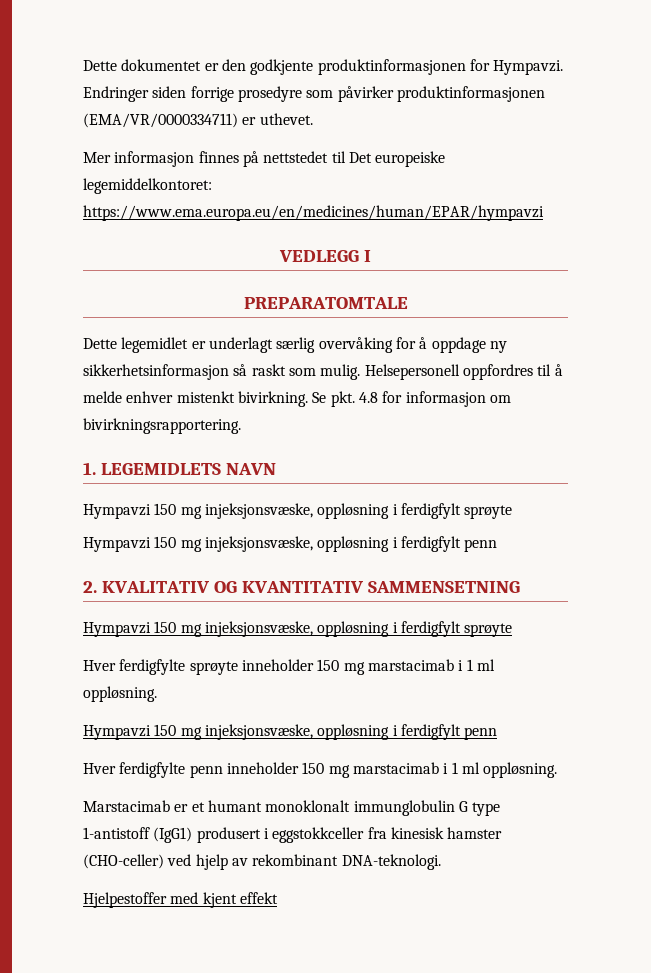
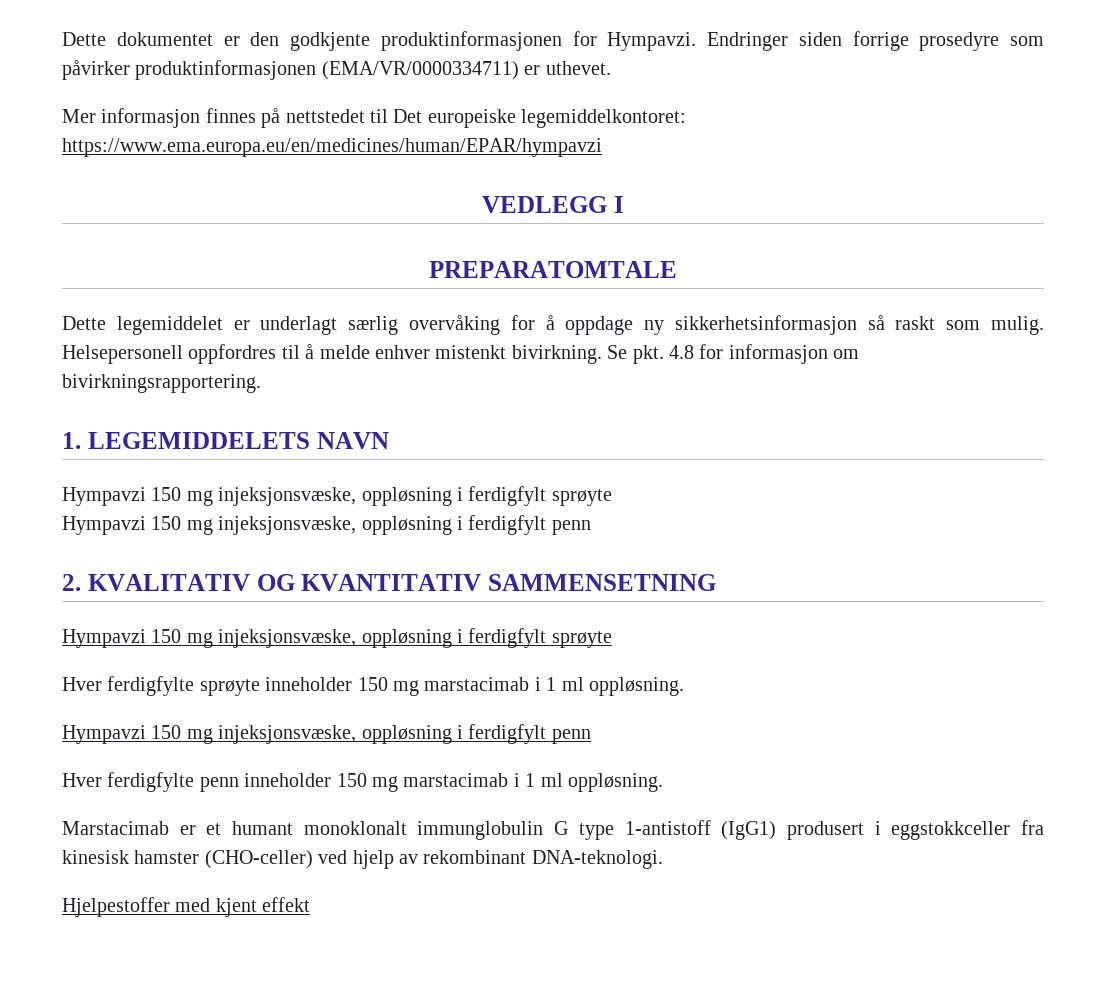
- Dette legemidlet er underlagt særlig overvåking for å oppdage ny sikkerhetsinformasjon så raskt som mulig.
+ Dette legemiddelet er underlagt særlig overvåking for å oppdage ny sikkerhetsinformasjon så raskt som mulig.
- 1. LEGEMIDLETS NAVN
+ 1. LEGEMIDDELETS NAVN

